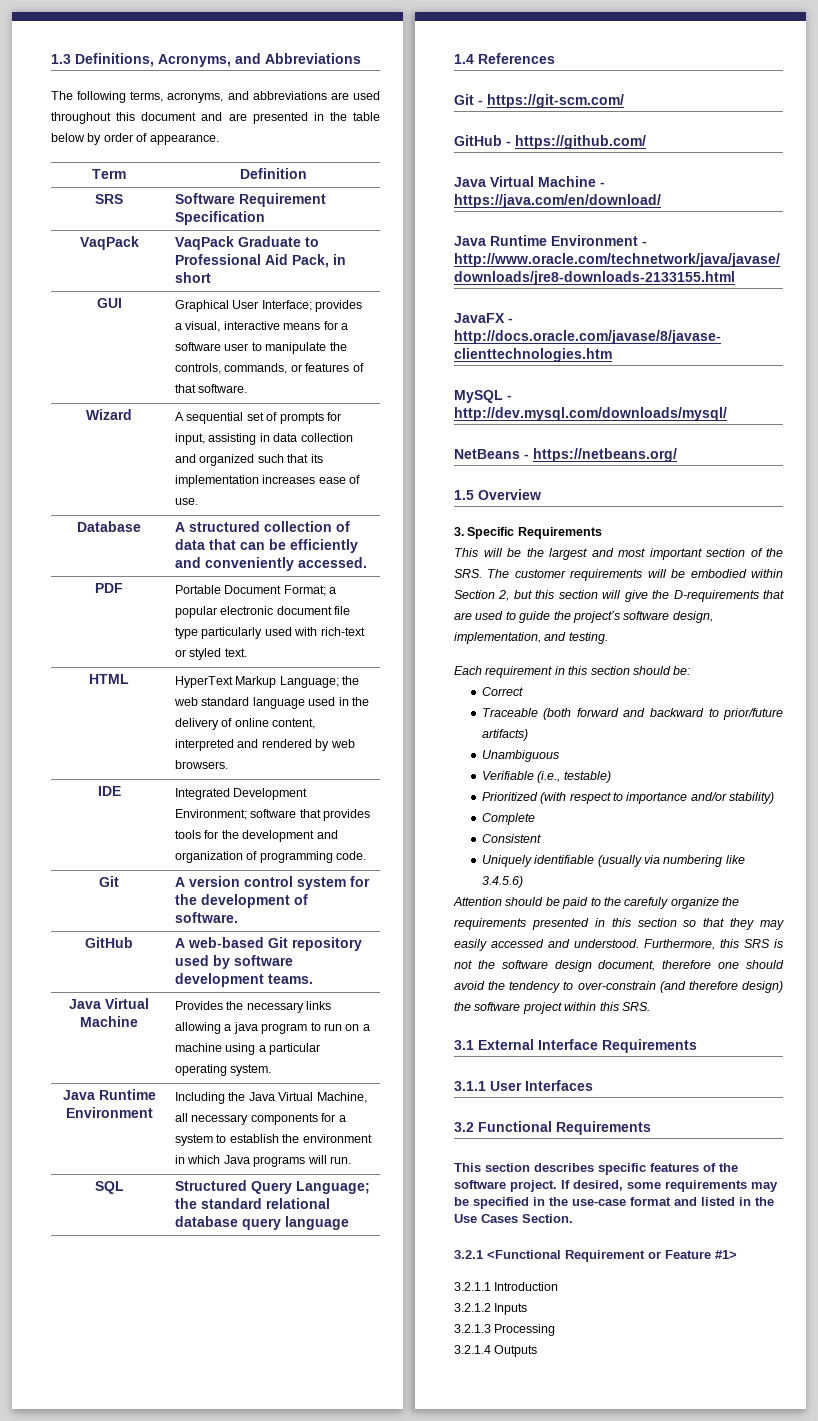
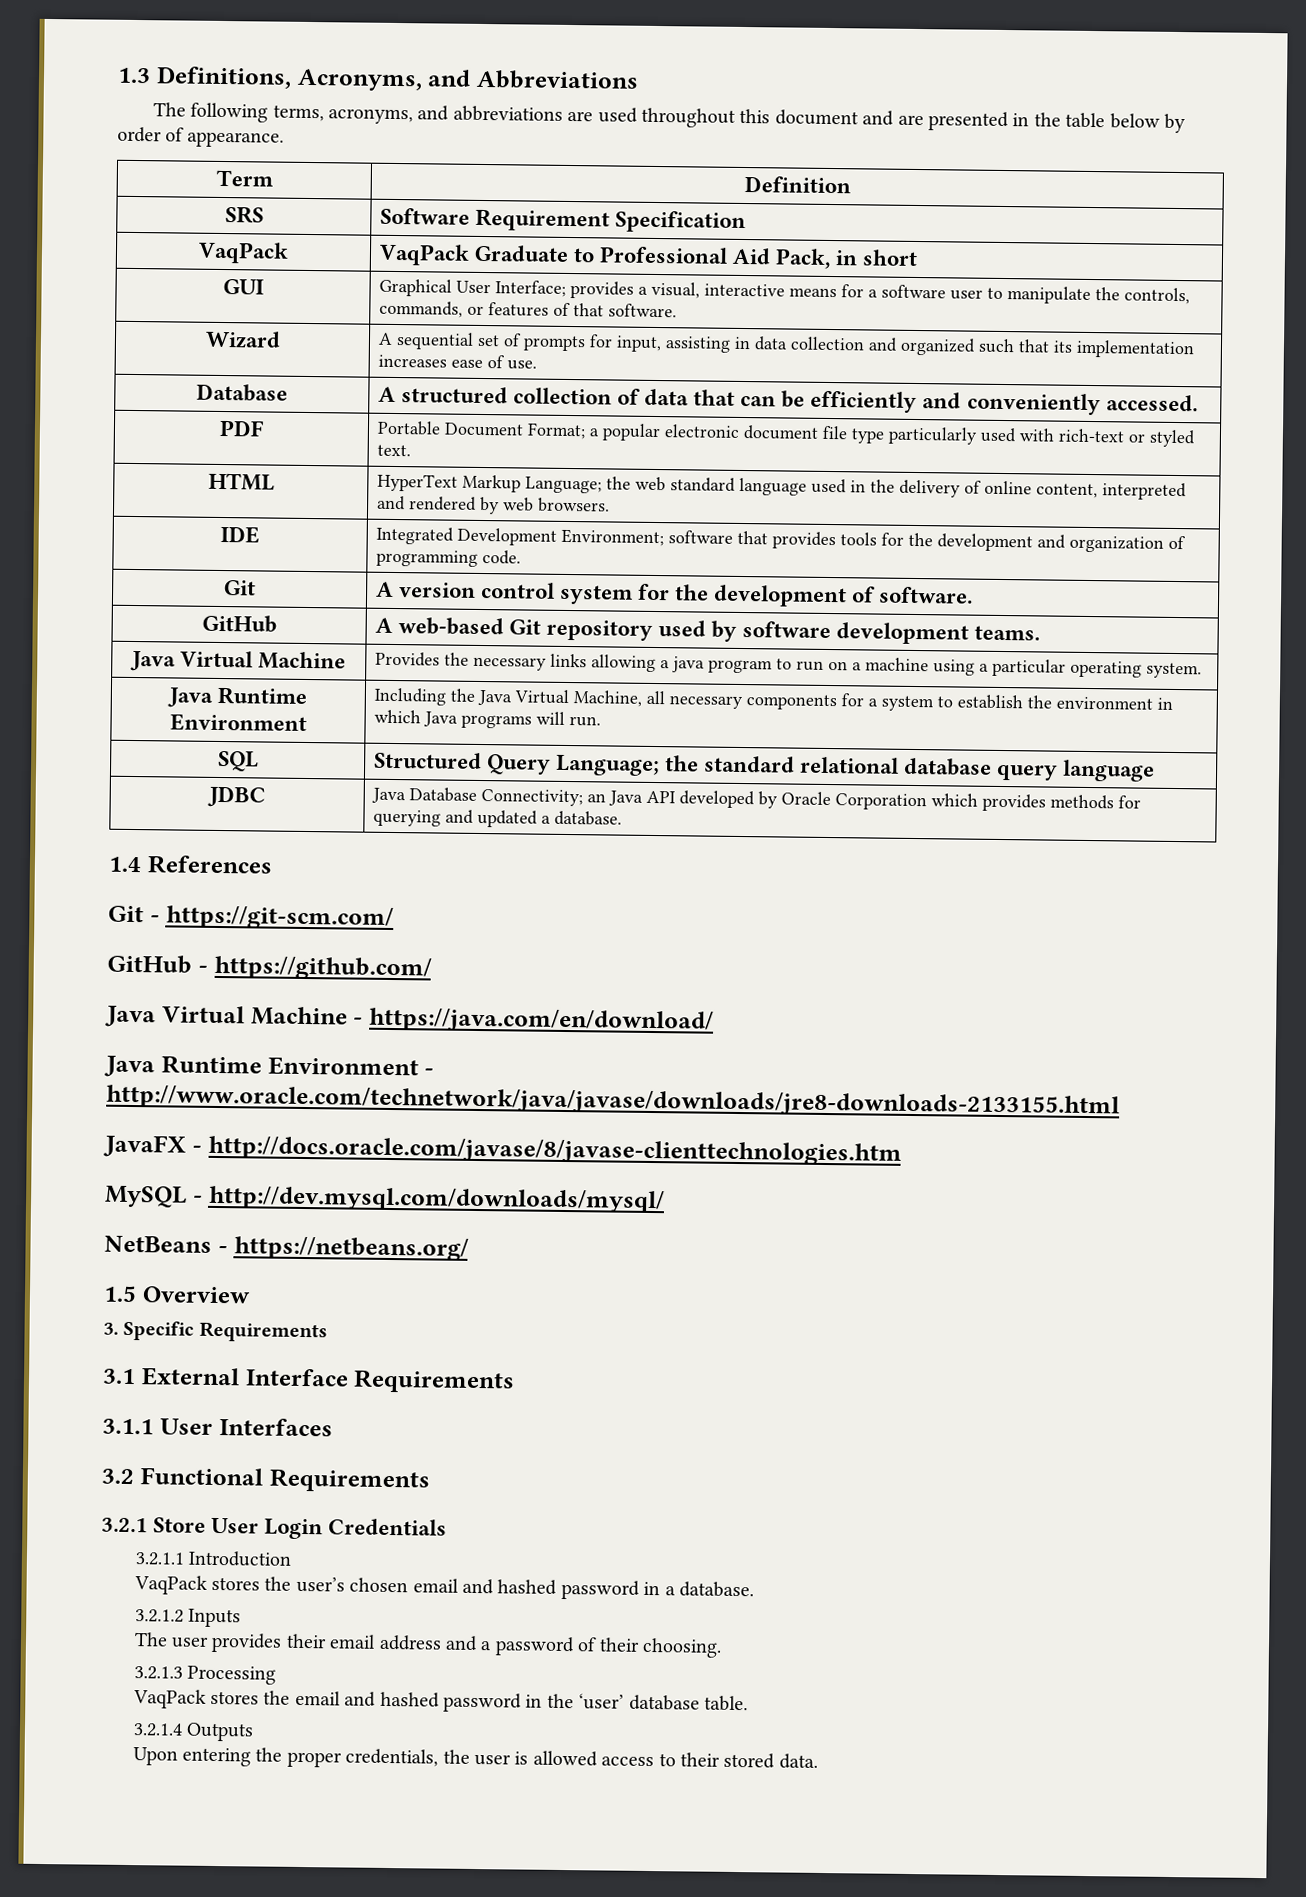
+ JDBC | Java Database Connectivity; an Java API developed by Oracle Corporation which provides methods for querying and updated a database.
- This will be the largest and most important section of the SRS. The customer requirements will be embodied within Section 2, but this section will give the D-requirements that are used to guide the project’s software design, implementation, and testing.
- Each requirement in this section should be:
- Correct
- Traceable (both forward and backward to prior/future artifacts)
- Unambiguous
- Verifiable (i.e., testable)
- Prioritized (with respect to importance and/or stability)
- Complete
- Consistent
- Uniquely identifiable (usually via numbering like 3.4.5.6)
- Attention should be paid to the carefuly organize the requirements presented in this section so that they may easily accessed and understood. Furthermore, this SRS is not the software design document, therefore one should avoid the tendency to over-constrain (and therefore design) the software project within this SRS.
- This section describes specific features of the software project. If desired, some requirements may be specified in the use-case format and listed in the Use Cases Section.
- 3.2.1 <Functional Requirement or Feature #1>
+ 3.2.1 Store User Login Credentials
  3.2.1.1 Introduction
+ VaqPack stores the user’s chosen email and hashed password in a database.
  3.2.1.2 Inputs
+ The user provides their email address and a password of their choosing.
  3.2.1.3 Processing
+ VaqPack stores the email and hashed password in the ‘user’ database table.
  3.2.1.4 Outputs
+ Upon entering the proper credentials, the user is allowed access to their stored data.

